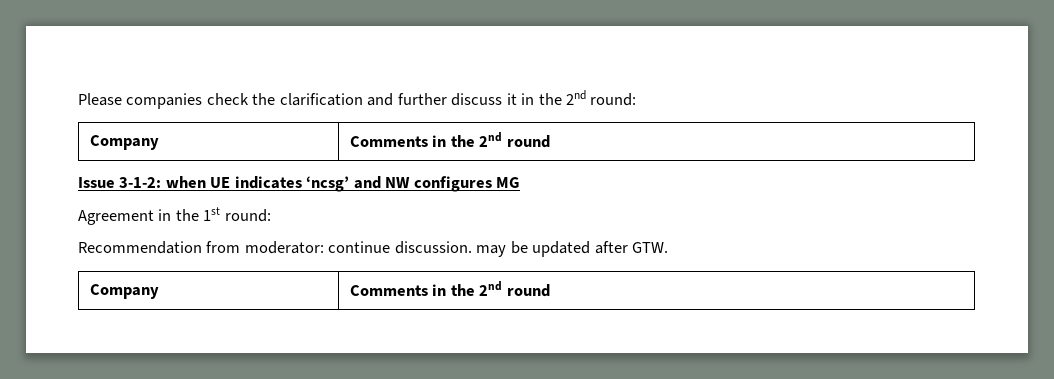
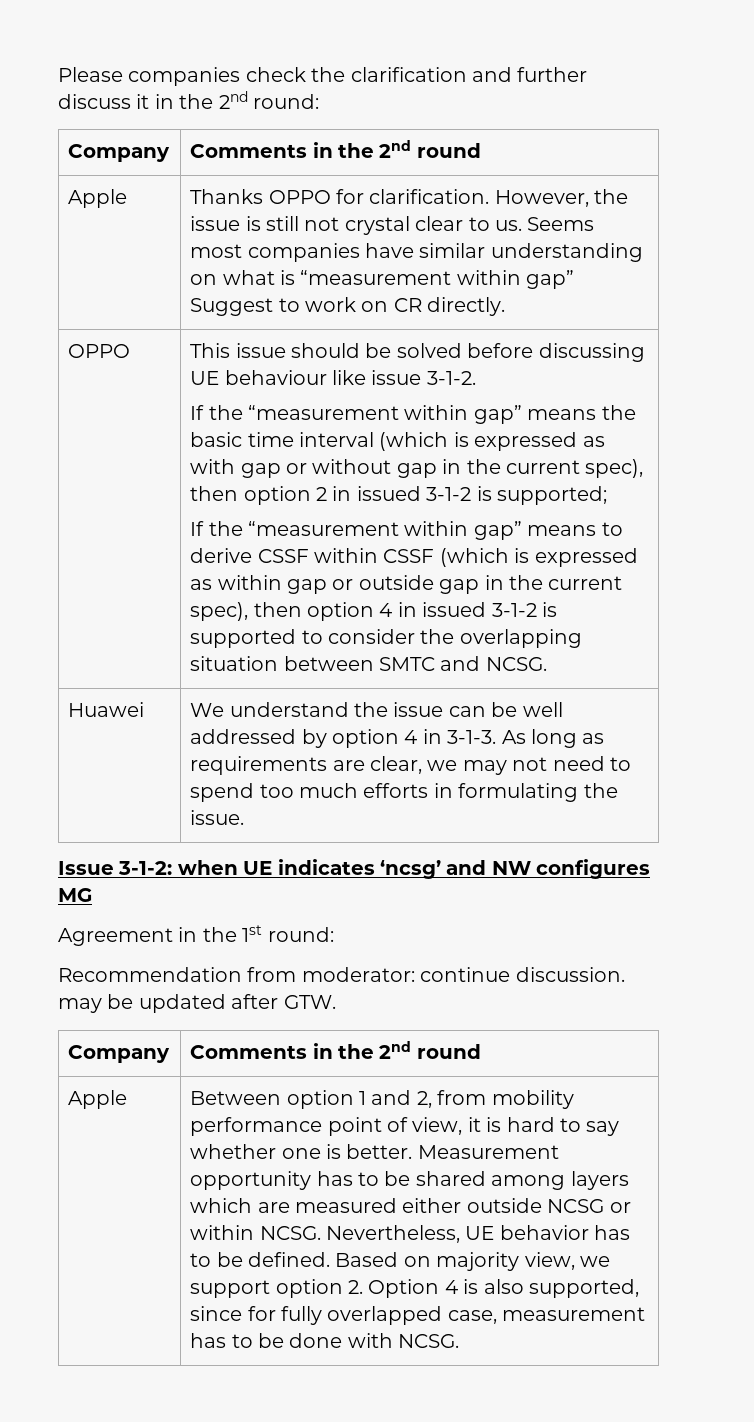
+ Apple | Thanks OPPO for clarification. However, the issue is still not crystal clear to us. Seems most companies have similar understanding on what is “measurement within gap” Suggest to work on CR directly.
+ OPPO | This issue should be solved before discussing UE behaviour like issue 3-1-2.
+ If the “measurement within gap” means the basic time interval (which is expressed as with gap or without gap in the current spec), then option 2 in issued 3-1-2 is supported;
+ If the “measurement within gap” means to derive CSSF within CSSF (which is expressed as within gap or outside gap in the current spec), then option 4 in issued 3-1-2 is supported to consider the overlapping situation between SMTC and NCSG.
+ Huawei | We understand the issue can be well addressed by option 4 in 3-1-3. As long as requirements are clear, we may not need to spend too much efforts in formulating the issue.
+ Apple | Between option 1 and 2, from mobility performance point of view, it is hard to say whether one is better. Measurement opportunity has to be shared among layers which are measured either outside NCSG or within NCSG. Nevertheless, UE behavior has to be defined. Based on majority view, we support option 2. Option 4 is also supported, since for fully overlapped case, measurement has to be done with NCSG.

